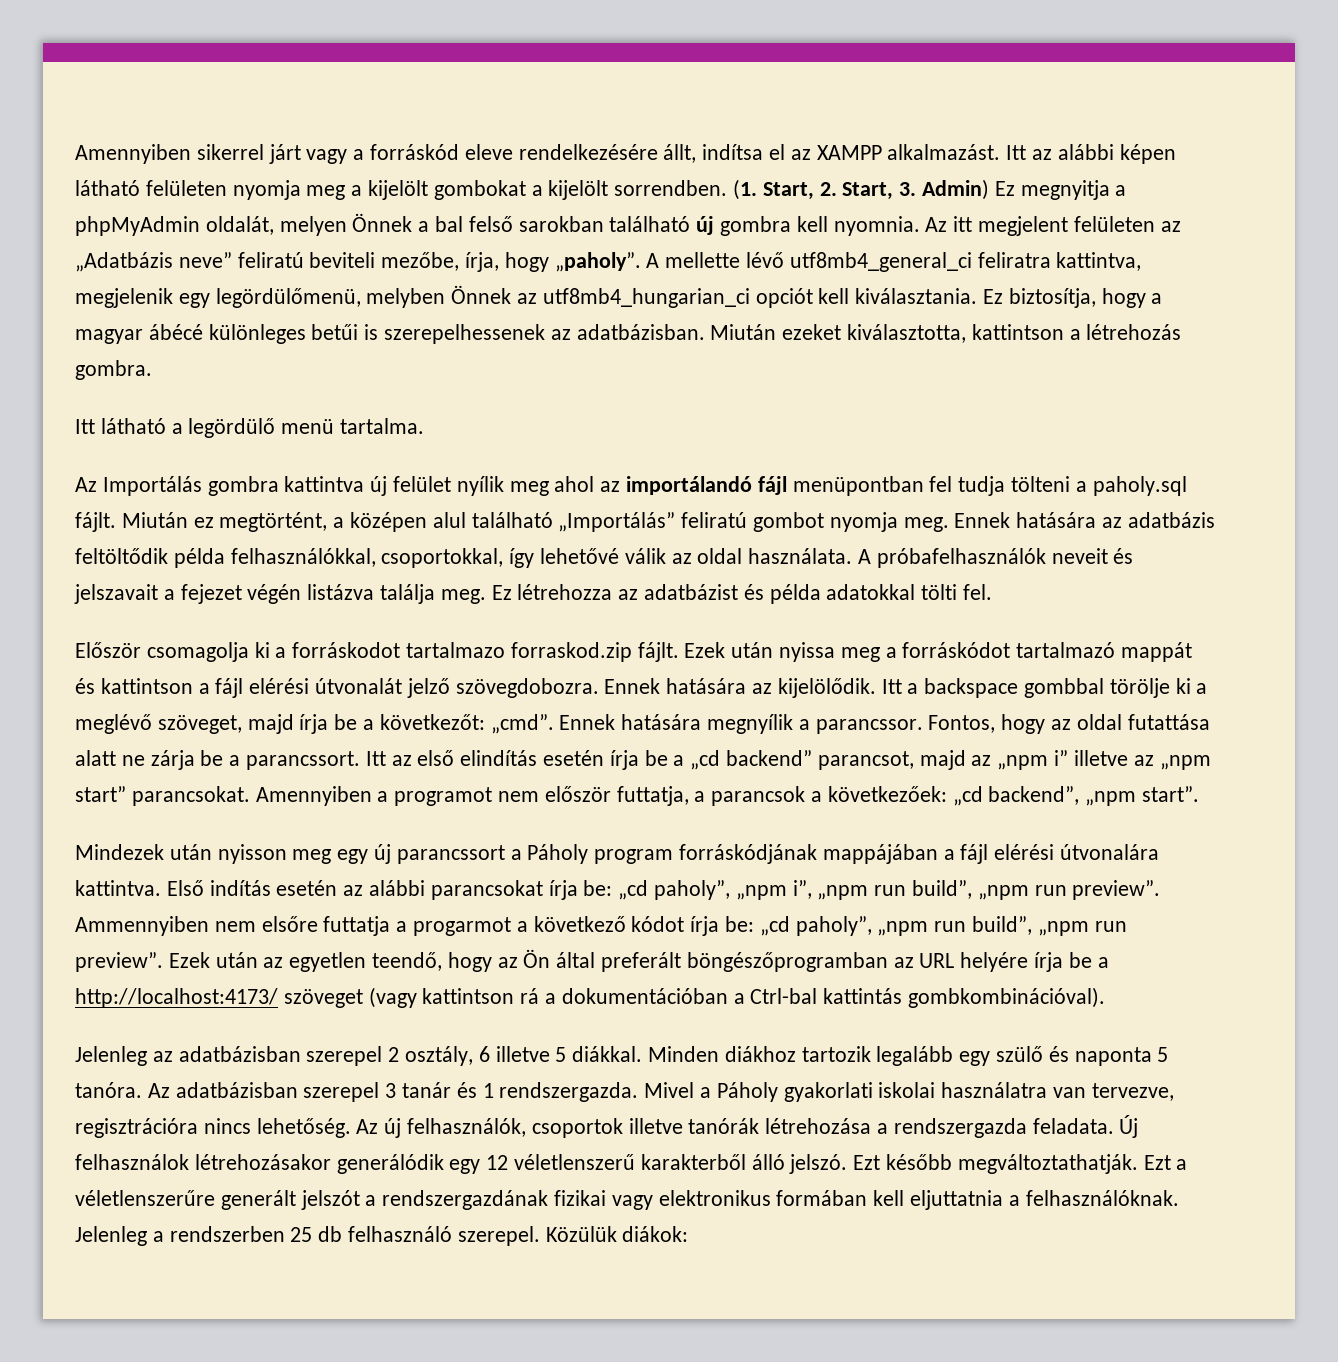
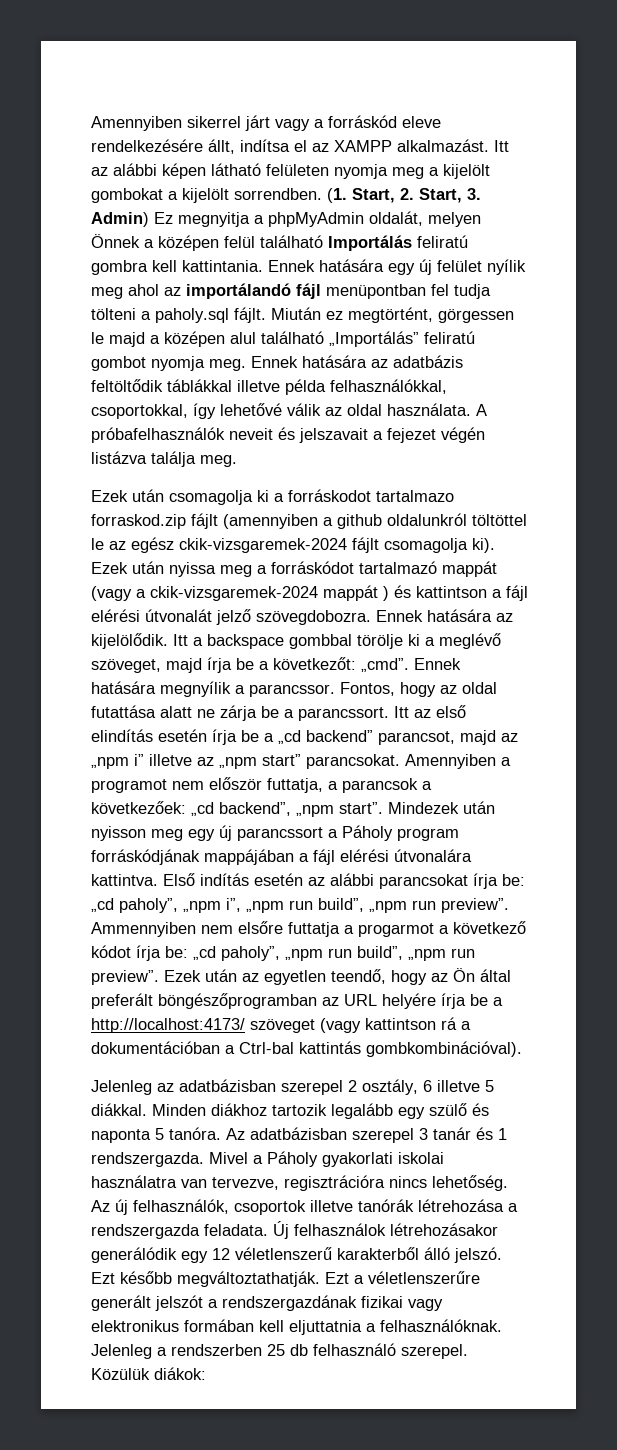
- (1. Start, 2. Start, 3. Admin) Ez megnyitja a phpMyAdmin oldalát, melyen Önnek a bal felső sarokban található új gombra kell nyomnia. Az itt megjelent felületen az „Adatbázis neve” feliratú beviteli mezőbe, írja, hogy „paholy”. A mellette lévő utf8mb4_general_ci feliratra kattintva, megjelenik egy legördülőmenü, melyben Önnek az utf8mb4_hungarian_ci opciót kell kiválasztania. Ez biztosítja, hogy a magyar ábécé különleges betűi is szerepelhessenek az adatbázisban. Miután ezeket kiválasztotta, kattintson a létrehozás gombra.
- Itt látható a legördülő menü tartalma.
- Az Importálás gombra kattintva új felület nyílik meg ahol az importálandó fájl menüpontban fel tudja tölteni a paholy.sql fájlt.
+ (1. Start, 2. Start, 3. Admin) Ez megnyitja a phpMyAdmin oldalát, melyen Önnek a középen felül található Importálás feliratú gombra kell kattintania. Ennek hatására egy új felület nyílik meg ahol az importálandó fájl menüpontban fel tudja tölteni a paholy.sql fájlt.
- Miután ez megtörtént, a középen alul található „Importálás” feliratú gombot nyomja meg.
+ Miután ez megtörtént, görgessen le majd a középen alul található „Importálás” feliratú gombot nyomja meg.
- Ennek hatására az adatbázis feltöltődik példa felhasználókkal, csoportokkal, így lehetővé válik az oldal használata.
+ Ennek hatására az adatbázis feltöltődik táblákkal illetve példa felhasználókkal, csoportokkal, így lehetővé válik az oldal használata.
- A próbafelhasználók neveit és jelszavait a fejezet végén listázva találja meg. Ez létrehozza az adatbázist és példa adatokkal tölti fel.
- Először csomagolja ki a forráskodot tartalmazo forraskod.zip fájlt.
+ A próbafelhasználók neveit és jelszavait a fejezet végén listázva találja meg.
+ Ezek után csomagolja ki a forráskodot tartalmazo forraskod.zip fájlt (amennyiben a github oldalunkról töltöttel le az egész ckik-vizsgaremek-2024 fájlt csomagolja ki).
- Ezek után nyissa meg a forráskódot tartalmazó mappát és kattintson a fájl elérési útvonalát jelző szövegdobozra.
+ Ezek után nyissa meg a forráskódot tartalmazó mappát (vagy a ckik-vizsgaremek-2024 mappát ) és kattintson a fájl elérési útvonalát jelző szövegdobozra.
- Amennyiben a programot nem először futtatja, a parancsok a következőek: „cd backend”, „npm start”.
- Mindezek után nyisson meg egy új parancssort a Páholy program forráskódjának mappájában a fájl elérési útvonalára kattintva.
+ Amennyiben a programot nem először futtatja, a parancsok a következőek: „cd backend”, „npm start”. Mindezek után nyisson meg egy új parancssort a Páholy program forráskódjának mappájában a fájl elérési útvonalára kattintva.

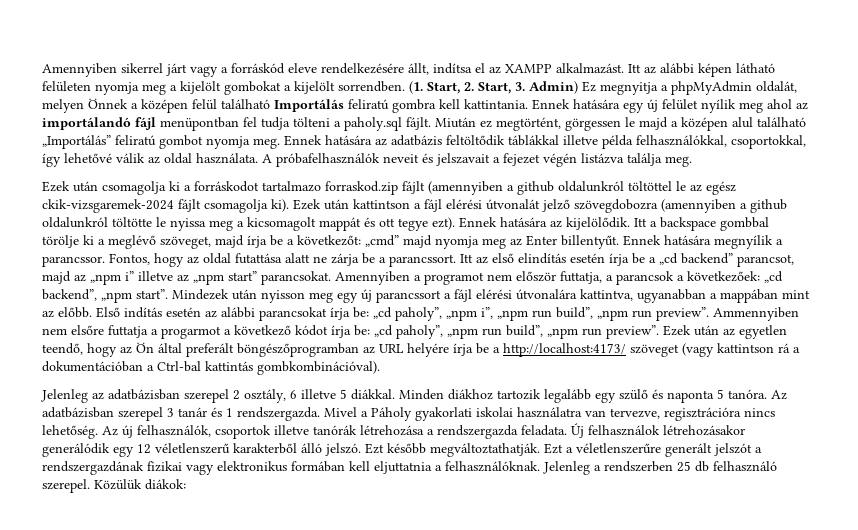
- Ezek után nyissa meg a forráskódot tartalmazó mappát (vagy a ckik-vizsgaremek-2024 mappát ) és kattintson a fájl elérési útvonalát jelző szövegdobozra.
+ Ezek után kattintson a fájl elérési útvonalát jelző szövegdobozra (amennyiben a github oldalunkról töltötte le nyissa meg a kicsomagolt mappát és ott tegye ezt).
- Itt a backspace gombbal törölje ki a meglévő szöveget, majd írja be a következőt: „cmd”.
+ Itt a backspace gombbal törölje ki a meglévő szöveget, majd írja be a következőt: „cmd” majd nyomja meg az Enter billentyűt.
- Mindezek után nyisson meg egy új parancssort a Páholy program forráskódjának mappájában a fájl elérési útvonalára kattintva.
+ Mindezek után nyisson meg egy új parancssort a fájl elérési útvonalára kattintva, ugyanabban a mappában mint az előbb.

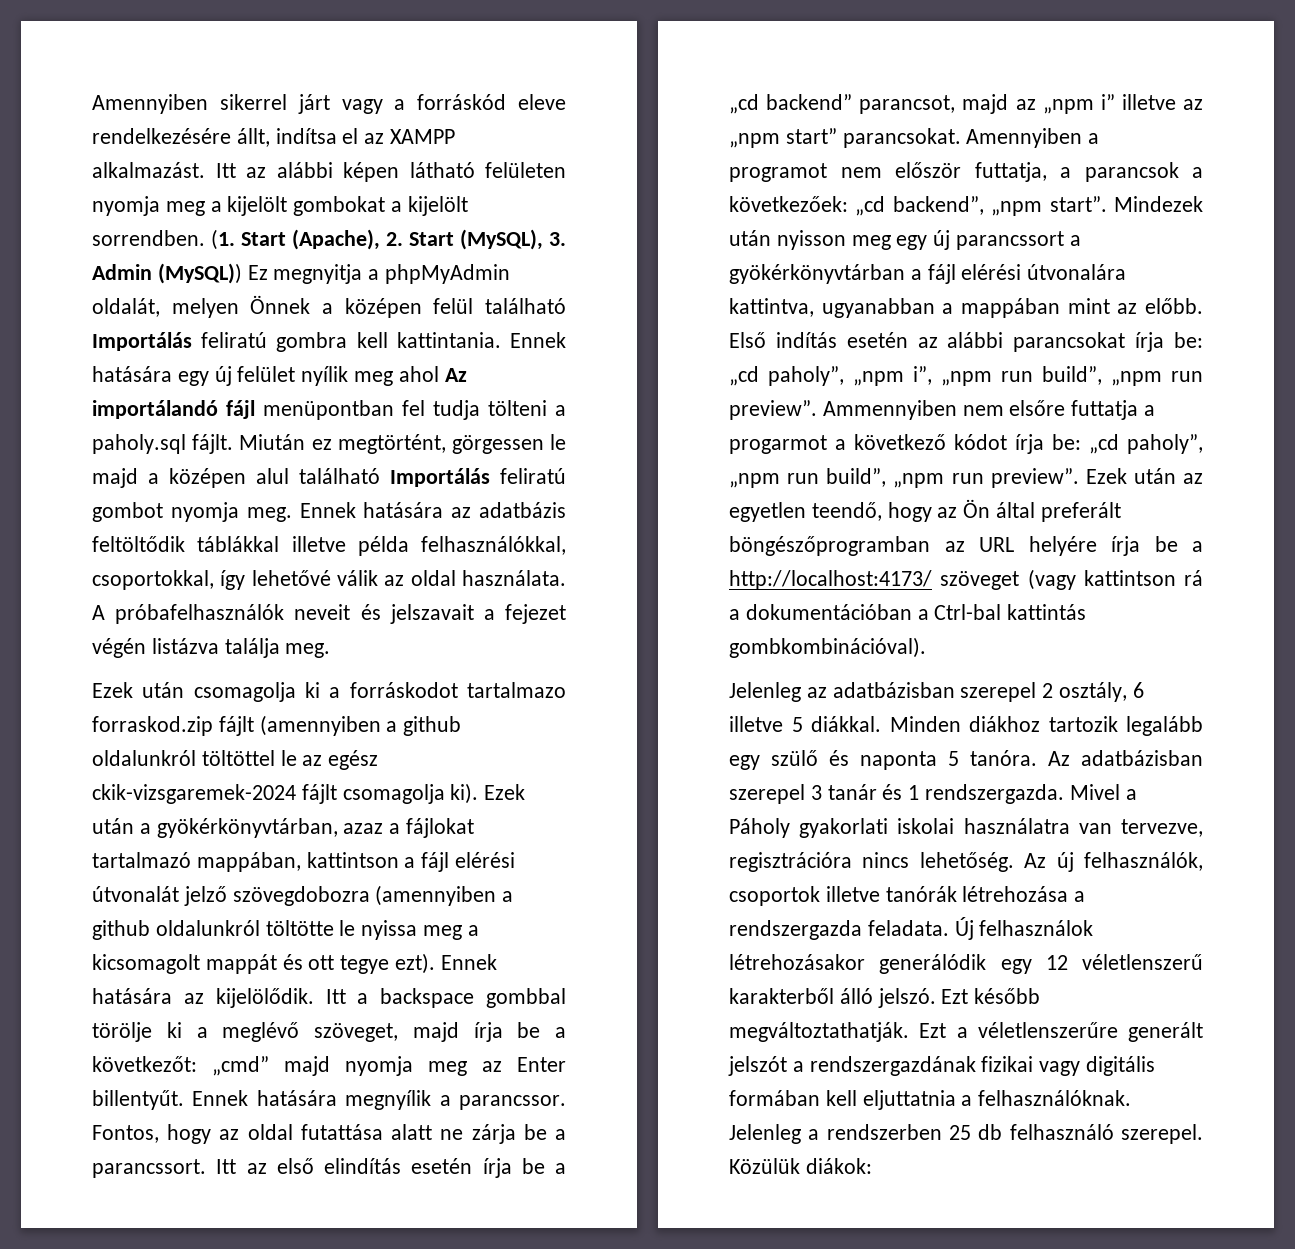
- (1. Start, 2. Start, 3. Admin) Ez megnyitja a phpMyAdmin oldalát, melyen Önnek a középen felül található Importálás feliratú gombra kell kattintania.
+ (1. Start (Apache), 2. Start (MySQL), 3. Admin (MySQL)) Ez megnyitja a phpMyAdmin oldalát, melyen Önnek a középen felül található Importálás feliratú gombra kell kattintania.
- Ennek hatására egy új felület nyílik meg ahol az importálandó fájl menüpontban fel tudja tölteni a paholy.sql fájlt.
+ Ennek hatására egy új felület nyílik meg ahol Az importálandó fájl menüpontban fel tudja tölteni a paholy.sql fájlt.
- Miután ez megtörtént, görgessen le majd a középen alul található „Importálás” feliratú gombot nyomja meg.
+ Miután ez megtörtént, görgessen le majd a középen alul található Importálás feliratú gombot nyomja meg.
- Ezek után kattintson a fájl elérési útvonalát jelző szövegdobozra (amennyiben a github oldalunkról töltötte le nyissa meg a kicsomagolt mappát és ott tegye ezt).
+ Ezek után a gyökérkönyvtárban, azaz a fájlokat tartalmazó mappában, kattintson a fájl elérési útvonalát jelző szövegdobozra (amennyiben a github oldalunkról töltötte le nyissa meg a kicsomagolt mappát és ott tegye ezt).
- Mindezek után nyisson meg egy új parancssort a fájl elérési útvonalára kattintva, ugyanabban a mappában mint az előbb.
+ Mindezek után nyisson meg egy új parancssort a gyökérkönyvtárban a fájl elérési útvonalára kattintva, ugyanabban a mappában mint az előbb.
- Ezt a véletlenszerűre generált jelszót a rendszergazdának fizikai vagy elektronikus formában kell eljuttatnia a felhasználóknak.
+ Ezt a véletlenszerűre generált jelszót a rendszergazdának fizikai vagy digitális formában kell eljuttatnia a felhasználóknak.

